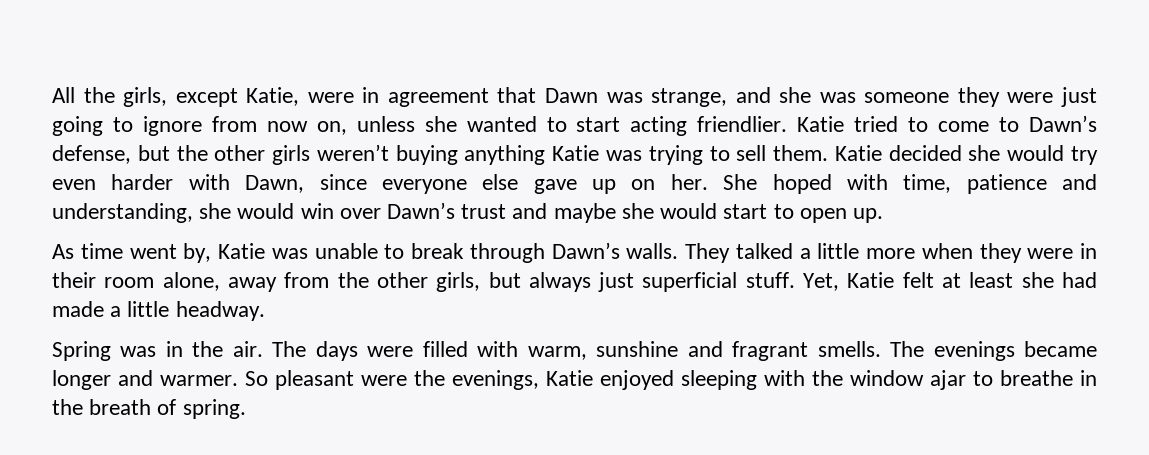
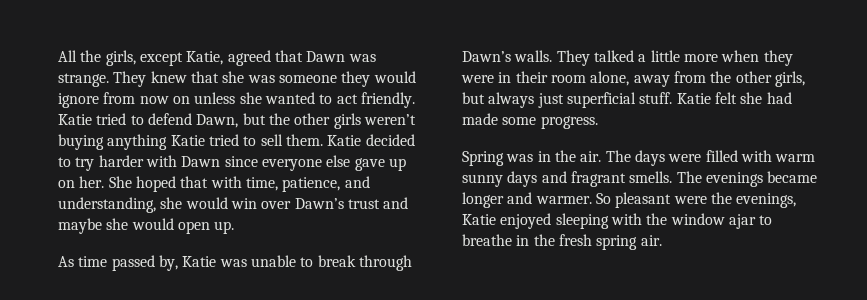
- All the girls, except Katie, were in agreement that Dawn was strange, and she was someone they were just going to ignore from now on, unless she wanted to start acting friendlier. Katie tried to come to Dawn’s defense, but the other girls weren’t buying anything Katie was trying to sell them.
+ All the girls, except Katie, agreed that Dawn was strange. They knew that she was someone they would ignore from now on unless she wanted to act friendly. Katie tried to defend Dawn, but the other girls weren’t buying anything Katie tried to sell them.
- Katie decided she would try even harder with Dawn, since everyone else gave up on her.
+ Katie decided to try harder with Dawn since everyone else gave up on her.
- She hoped with time, patience and understanding, she would win over Dawn’s trust and maybe she would start to open up.
+ She hoped that with time, patience, and understanding, she would win over Dawn’s trust and maybe she would open up.
- As time went by, Katie was unable to break through Dawn’s walls.
+ As time passed by, Katie was unable to break through Dawn’s walls.
- Yet, Katie felt at least she had made a little headway.
+ Katie felt she had made some progress.
- The days were filled with warm, sunshine and fragrant smells.
+ The days were filled with warm sunny days and fragrant smells.
- So pleasant were the evenings, Katie enjoyed sleeping with the window ajar to breathe in the breath of spring.
+ So pleasant were the evenings, Katie enjoyed sleeping with the window ajar to breathe in the fresh spring air.

